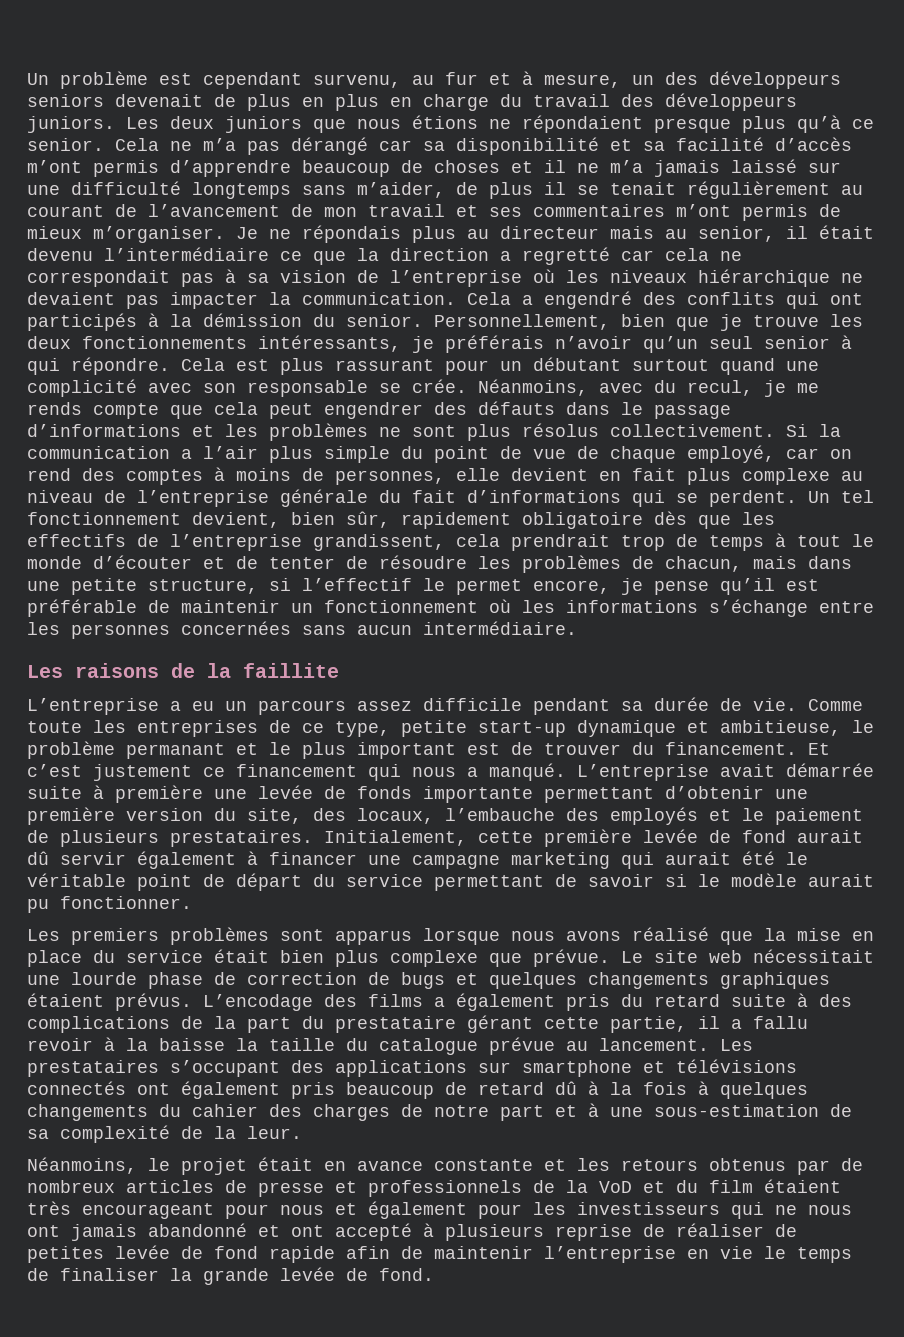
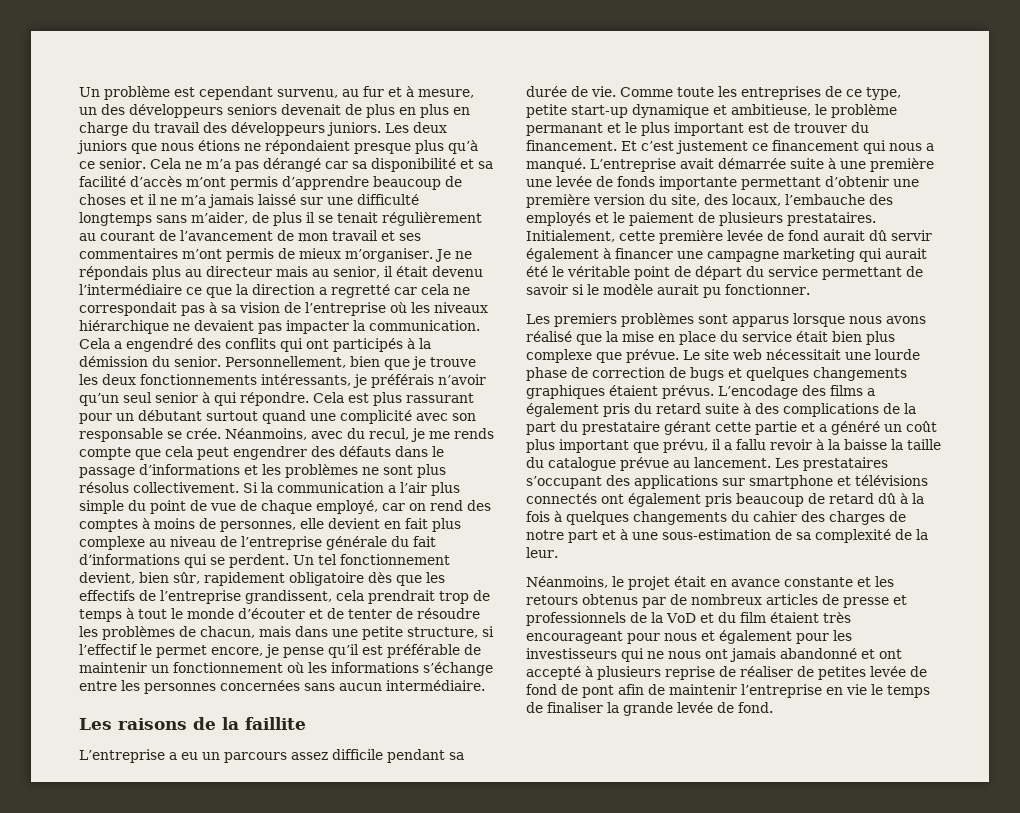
- L’entreprise avait démarrée suite à première une levée de fonds importante permettant d’obtenir une première version du site, des locaux, l’embauche des employés et le paiement de plusieurs prestataires.
+ L’entreprise avait démarrée suite à une première une levée de fonds importante permettant d’obtenir une première version du site, des locaux, l’embauche des employés et le paiement de plusieurs prestataires.
- L’encodage des films a également pris du retard suite à des complications de la part du prestataire gérant cette partie, il a fallu revoir à la baisse la taille du catalogue prévue au lancement.
+ L’encodage des films a également pris du retard suite à des complications de la part du prestataire gérant cette partie et a généré un coût plus important que prévu, il a fallu revoir à la baisse la taille du catalogue prévue au lancement.
- Néanmoins, le projet était en avance constante et les retours obtenus par de nombreux articles de presse et professionnels de la VoD et du film étaient très encourageant pour nous et également pour les investisseurs qui ne nous ont jamais abandonné et ont accepté à plusieurs reprise de réaliser de petites levée de fond rapide afin de maintenir l’entreprise en vie le temps de finaliser la grande levée de fond.
+ Néanmoins, le projet était en avance constante et les retours obtenus par de nombreux articles de presse et professionnels de la VoD et du film étaient très encourageant pour nous et également pour les investisseurs qui ne nous ont jamais abandonné et ont accepté à plusieurs reprise de réaliser de petites levée de fond de pont afin de maintenir l’entreprise en vie le temps de finaliser la grande levée de fond.

